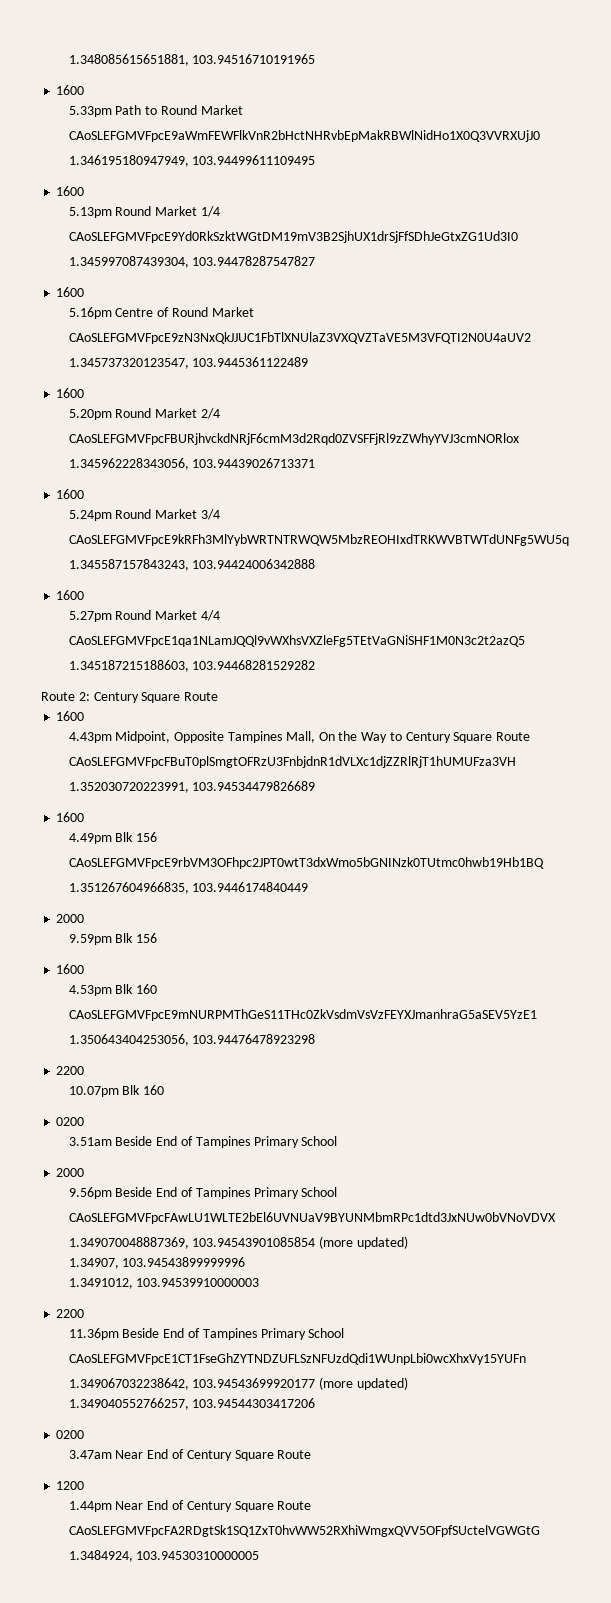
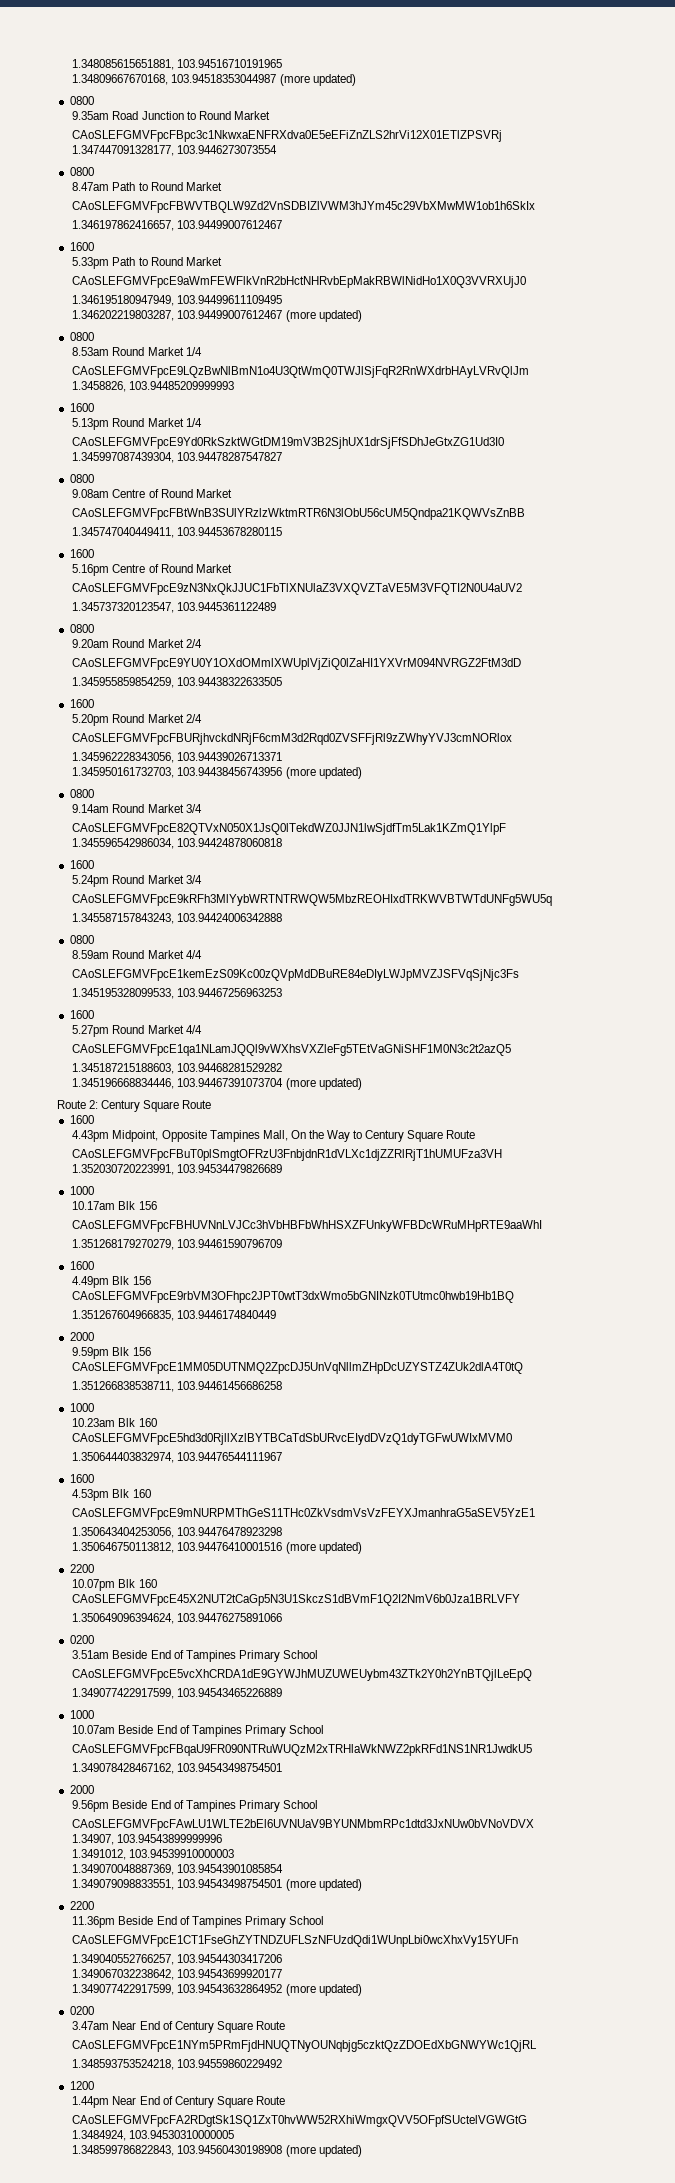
+ 1.34809667670168, 103.94518353044987 (more updated)
+ 0800
+ 9.35am Road Junction to Round Market
+ CAoSLEFGMVFpcFBpc3c1NkwxaENFRXdva0E5eEFiZnZLS2hrVi12X01ETlZPSVRj
+ 1.347447091328177, 103.9446273073554
+ 0800
+ 8.47am Path to Round Market
+ CAoSLEFGMVFpcFBWVTBQLW9Zd2VnSDBIZlVWM3hJYm45c29VbXMwMW1ob1h6SkIx
+ 1.346197862416657, 103.94499007612467
+ 1.346202219803287, 103.94499007612467 (more updated)
+ 0800
+ 8.53am Round Market 1/4
+ CAoSLEFGMVFpcE9LQzBwNlBmN1o4U3QtWmQ0TWJlSjFqR2RnWXdrbHAyLVRvQlJm
+ 1.3458826, 103.94485209999993
  1.345997087439304, 103.94478287547827
+ 0800
+ 9.08am Centre of Round Market
+ CAoSLEFGMVFpcFBtWnB3SUlYRzlzWktmRTR6N3lObU56cUM5Qndpa21KQWVsZnBB
+ 1.345747040449411, 103.94453678280115
  1.345737320123547, 103.9445361122489
+ 0800
+ 9.20am Round Market 2/4
+ CAoSLEFGMVFpcE9YU0Y1OXdOMmlXWUplVjZiQ0lZaHI1YXVrM094NVRGZ2FtM3dD
+ 1.345955859854259, 103.94438322633505
+ 1.345950161732703, 103.94438456743956 (more updated)
+ 0800
+ 9.14am Round Market 3/4
+ CAoSLEFGMVFpcE82QTVxN050X1JsQ0lTekdWZ0JJN1lwSjdfTm5Lak1KZmQ1YlpF
+ 1.345596542986034, 103.94424878060818
  1.345587157843243, 103.94424006342888
+ 0800
+ 8.59am Round Market 4/4
+ CAoSLEFGMVFpcE1kemEzS09Kc00zQVpMdDBuRE84eDIyLWJpMVZJSFVqSjNjc3Fs
+ 1.345195328099533, 103.94467256963253
+ 1.345196668834446, 103.94467391073704 (more updated)
  1.352030720223991, 103.94534479826689
+ 1000
+ 10.17am Blk 156
+ CAoSLEFGMVFpcFBHUVNnLVJCc3hVbHBFbWhHSXZFUnkyWFBDcWRuMHpRTE9aaWhI
+ 1.351268179270279, 103.94461590796709
+ CAoSLEFGMVFpcE1MM05DUTNMQ2ZpcDJ5UnVqNllmZHpDcUZYSTZ4ZUk2dlA4T0tQ
+ 1.351266838538711, 103.94461456686258
+ 1000
+ 10.23am Blk 160
+ CAoSLEFGMVFpcE5hd3d0RjllXzlBYTBCaTdSbURvcEIydDVzQ1dyTGFwUWIxMVM0
+ 1.350644403832974, 103.94476544111967
+ 1.350646750113812, 103.94476410001516 (more updated)
+ CAoSLEFGMVFpcE45X2NUT2tCaGp5N3U1SkczS1dBVmF1Q2I2NmV6b0Jza1BRLVFY
+ 1.350649096394624, 103.94476275891066
+ CAoSLEFGMVFpcE5vcXhCRDA1dE9GYWJhMUZUWEUybm43ZTk2Y0h2YnBTQjlLeEpQ
+ 1.349077422917599, 103.94543465226889
+ 1000
+ 10.07am Beside End of Tampines Primary School
+ CAoSLEFGMVFpcFBqaU9FR090NTRuWUQzM2xTRHlaWkNWZ2pkRFd1NS1NR1JwdkU5
+ 1.349078428467162, 103.94543498754501
- 1.349070048887369, 103.94543901085854 (more updated)
+ 1.349070048887369, 103.94543901085854
+ 1.349079098833551, 103.94543498754501 (more updated)
+ 1.349040552766257, 103.94544303417206
- 1.349067032238642, 103.94543699920177 (more updated)
- 1.349040552766257, 103.94544303417206
+ 1.349067032238642, 103.94543699920177
+ 1.349077422917599, 103.94543632864952 (more updated)
+ CAoSLEFGMVFpcE1NYm5PRmFjdHNUQTNyOUNqbjg5czktQzZDOEdXbGNWYWc1QjRL
+ 1.348593753524218, 103.94559860229492
+ 1.348599786822843, 103.94560430198908 (more updated)

